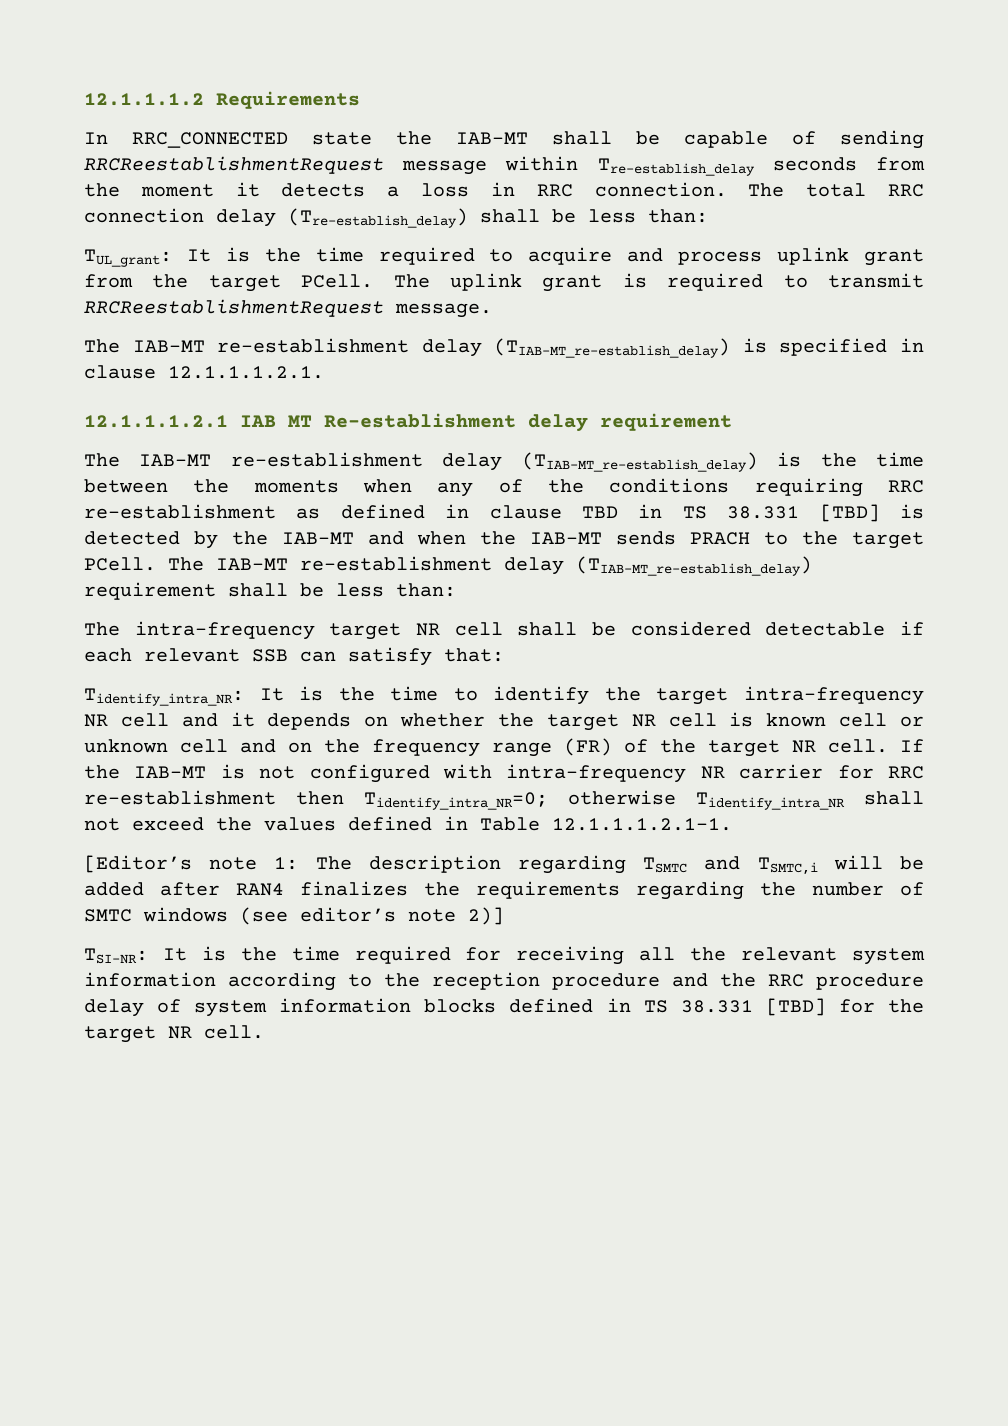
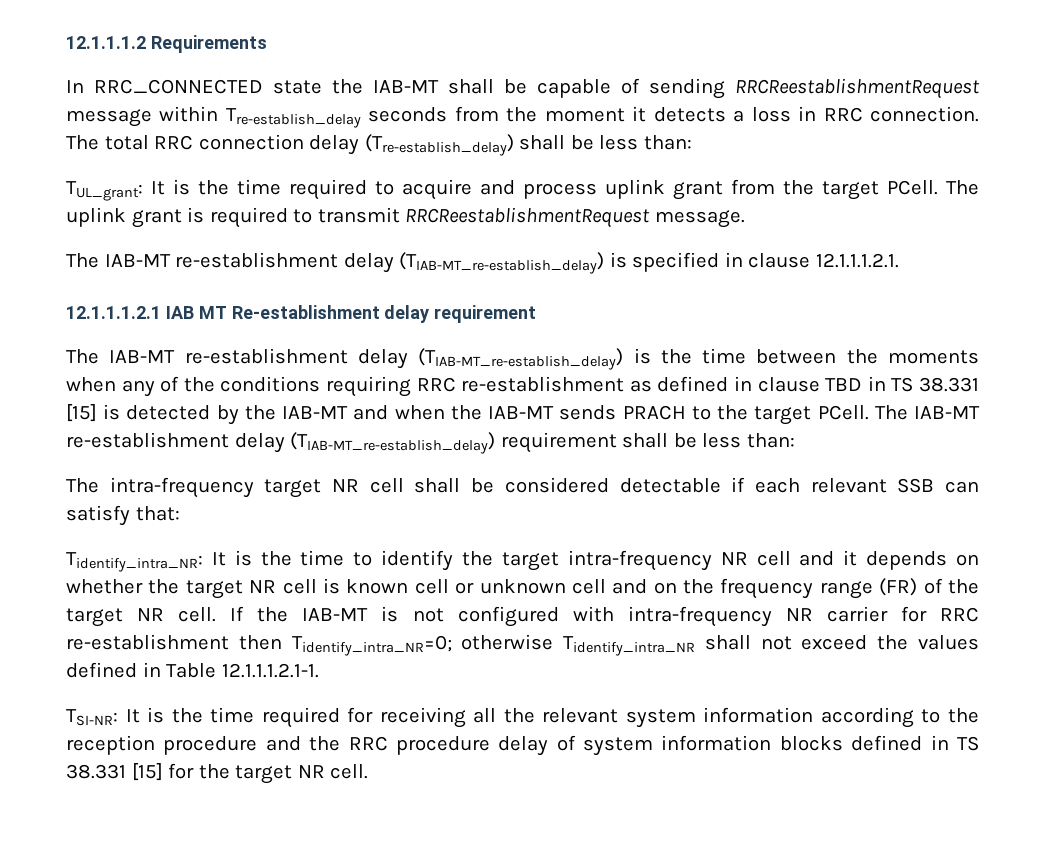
- The IAB-MT re-establishment delay (TIAB-MT_re-establish_delay) is the time between the moments when any of the conditions requiring RRC re-establishment as defined in clause TBD in TS 38.331 [TBD] is detected by the IAB-MT and when the IAB-MT sends PRACH to the target PCell.
+ The IAB-MT re-establishment delay (TIAB-MT_re-establish_delay) is the time between the moments when any of the conditions requiring RRC re-establishment as defined in clause TBD in TS 38.331 [15] is detected by the IAB-MT and when the IAB-MT sends PRACH to the target PCell.
- [Editor’s note 1: The description regarding TSMTC and TSMTC,i will be added after RAN4 finalizes the requirements regarding the number of SMTC windows (see editor’s note 2)]
- TSI-NR: It is the time required for receiving all the relevant system information according to the reception procedure and the RRC procedure delay of system information blocks defined in TS 38.331 [TBD] for the target NR cell.
+ TSI-NR: It is the time required for receiving all the relevant system information according to the reception procedure and the RRC procedure delay of system information blocks defined in TS 38.331 [15] for the target NR cell.

